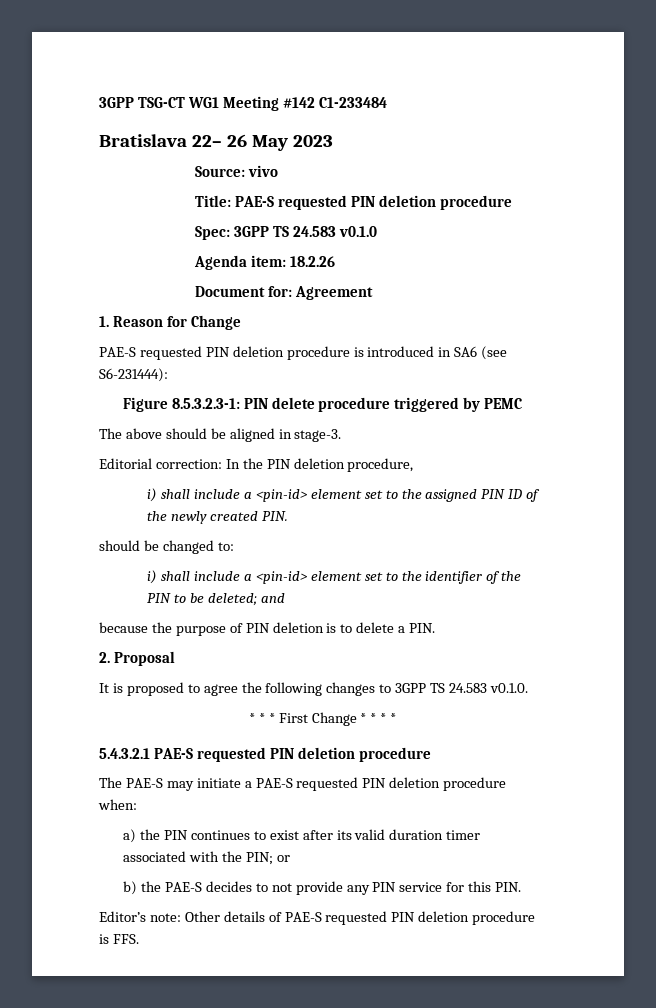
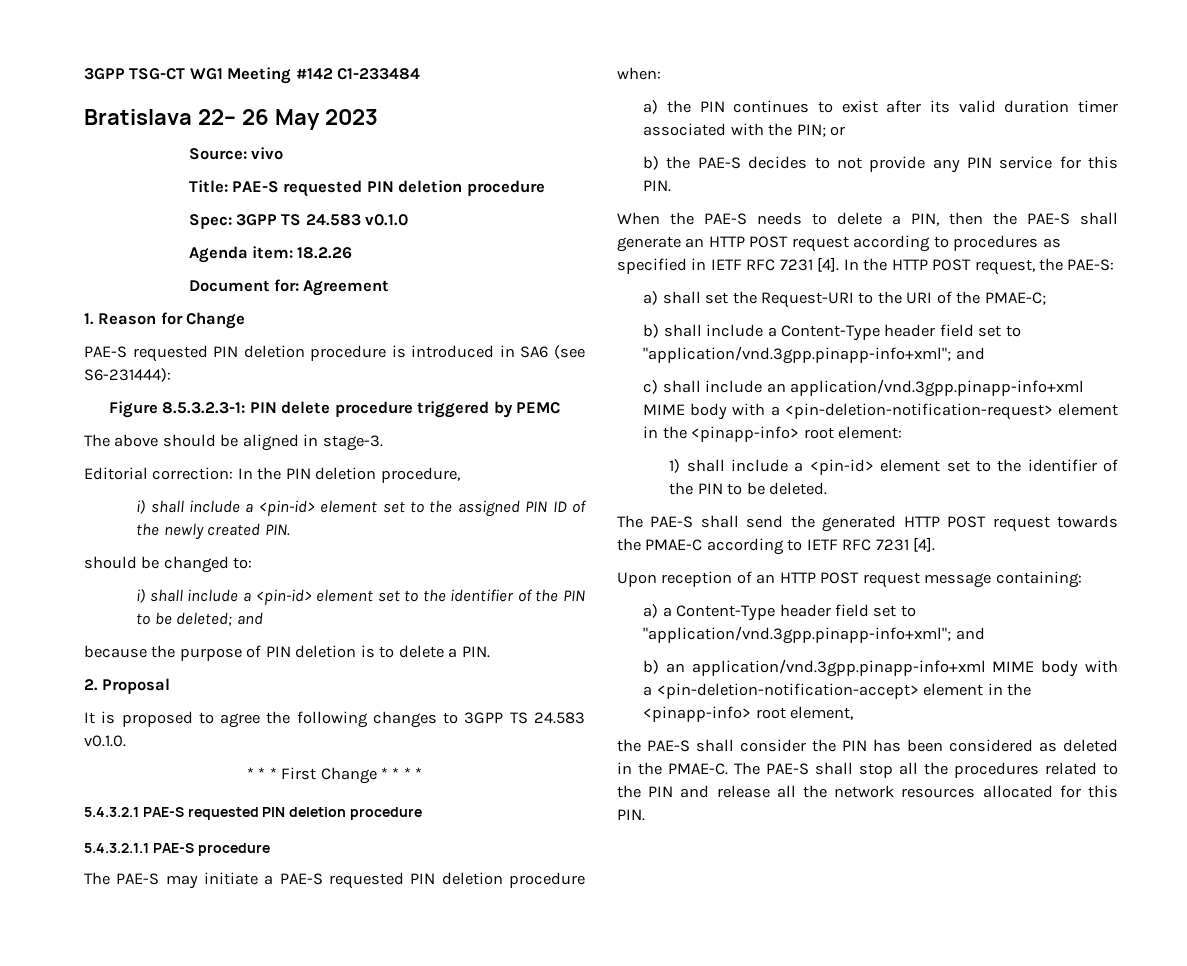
+ 5.4.3.2.1.1 PAE-S procedure
- Editor’s note: Other details of PAE-S requested PIN deletion procedure is FFS.
+ When the PAE-S needs to delete a PIN, then the PAE-S shall generate an HTTP POST request according to procedures as specified in IETF RFC 7231 [4]. In the HTTP POST request, the PAE-S:
+ a) shall set the Request-URI to the URI of the PMAE-C;
+ b) shall include a Content-Type header field set to "application/vnd.3gpp.pinapp-info+xml"; and
+ c) shall include an application/vnd.3gpp.pinapp-info+xml MIME body with a <pin-deletion-notification-request> element in the <pinapp-info> root element:
+ 1) shall include a <pin-id> element set to the identifier of the PIN to be deleted.
+ The PAE-S shall send the generated HTTP POST request towards the PMAE-C according to IETF RFC 7231 [4].
+ Upon reception of an HTTP POST request message containing:
+ a) a Content-Type header field set to "application/vnd.3gpp.pinapp-info+xml"; and
+ b) an application/vnd.3gpp.pinapp-info+xml MIME body with a <pin-deletion-notification-accept> element in the <pinapp-info> root element,
+ the PAE-S shall consider the PIN has been considered as deleted in the PMAE-C. The PAE-S shall stop all the procedures related to the PIN and release all the network resources allocated for this PIN.

